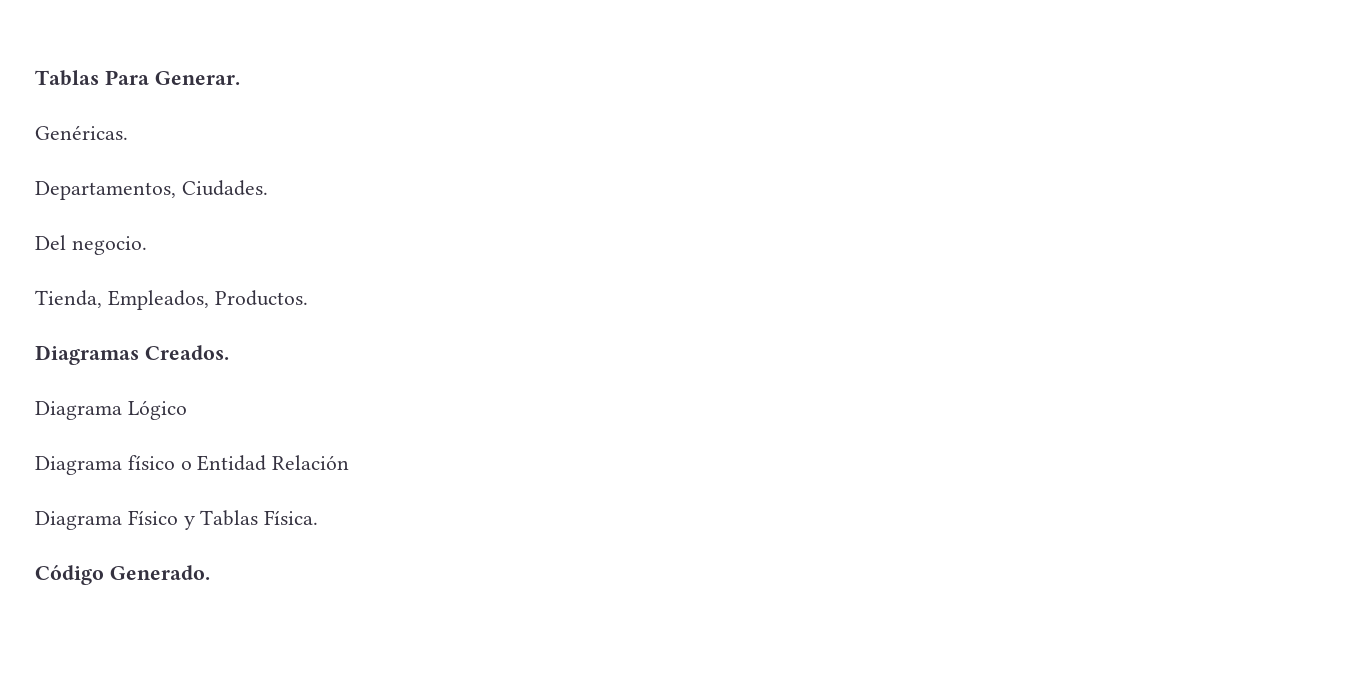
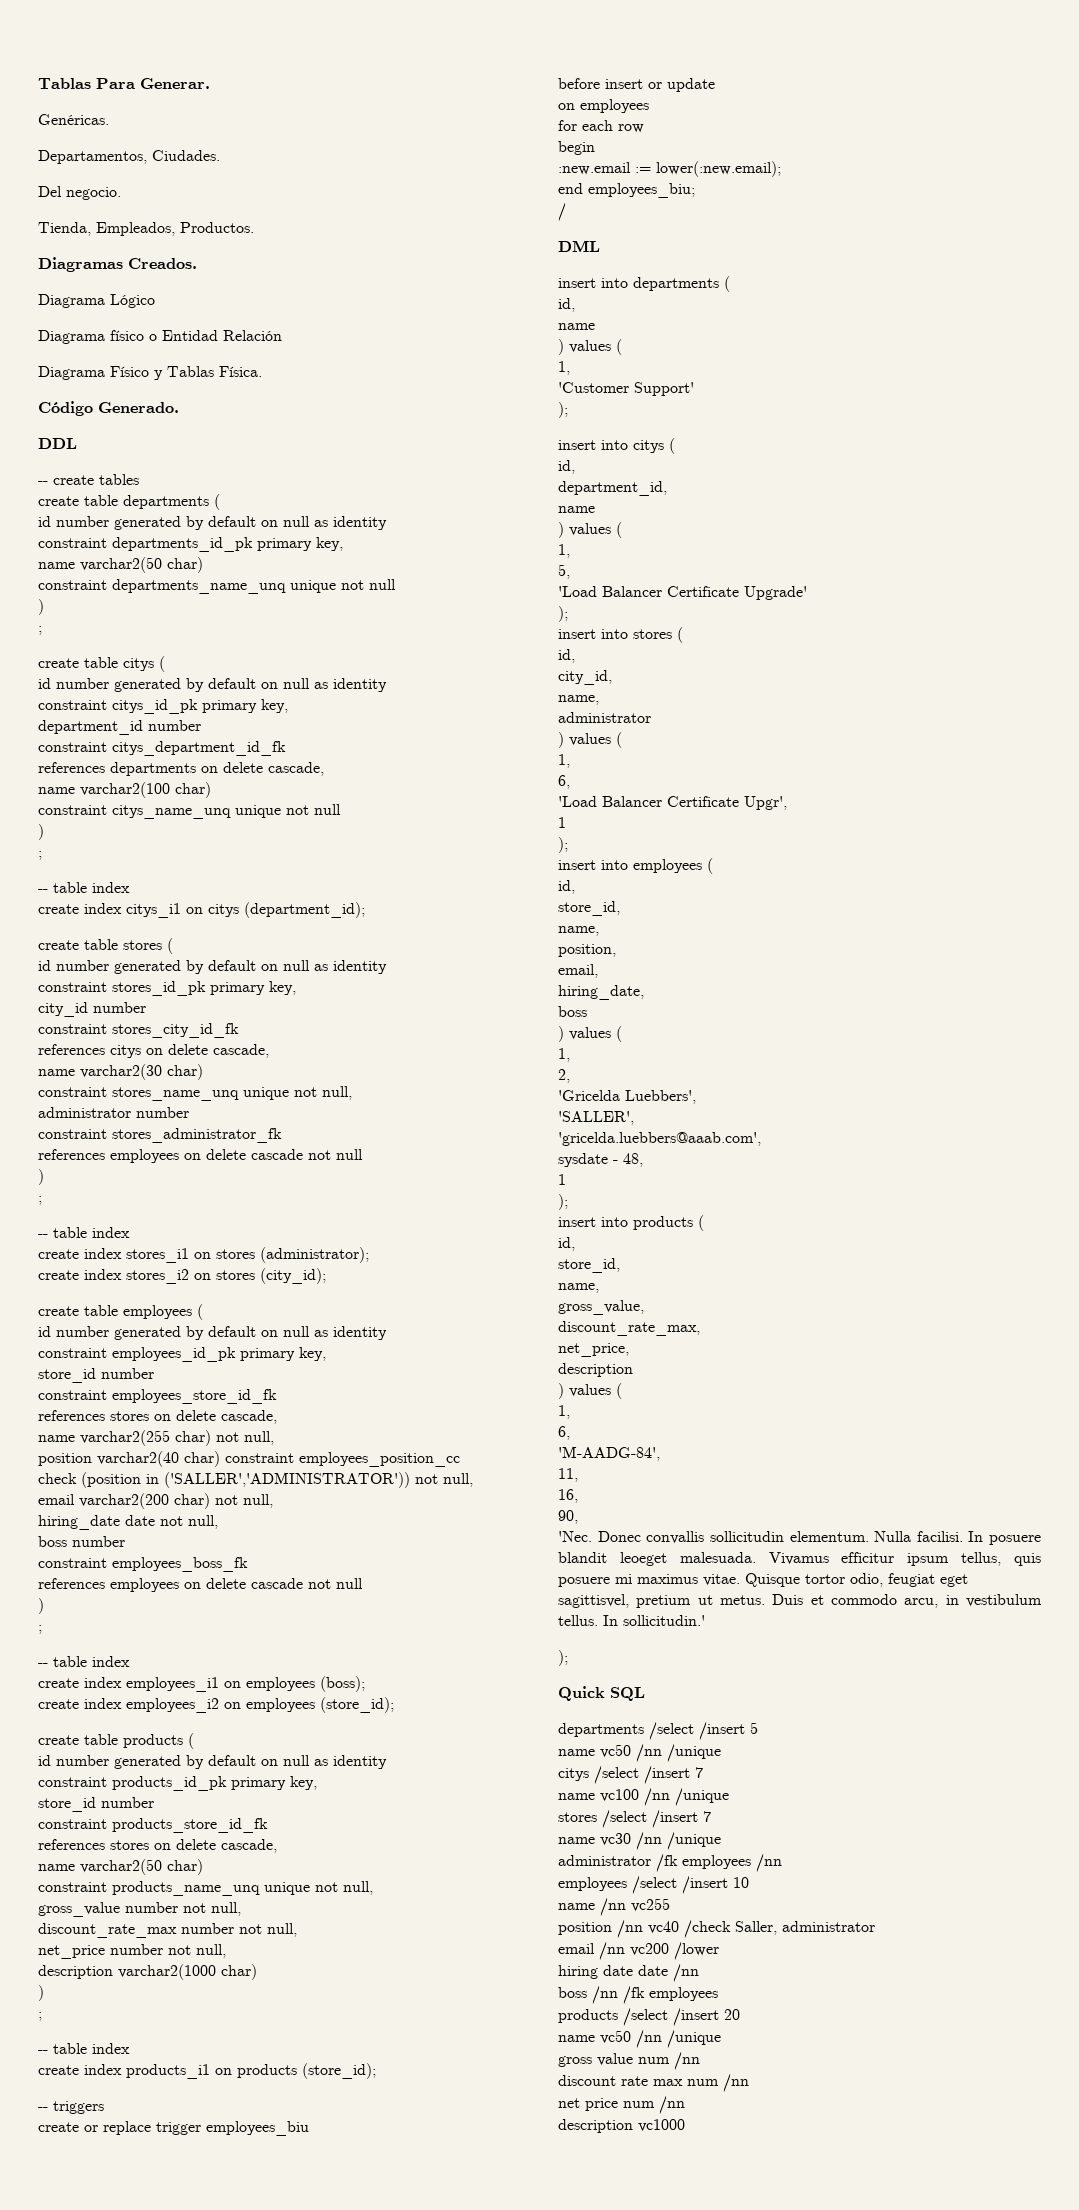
+ DDL
+ -- create tables
+ create table departments (
+ id number generated by default on null as identity
+ constraint departments_id_pk primary key,
+ name varchar2(50 char)
+ constraint departments_name_unq unique not null
+ )
+ ;
+ create table citys (
+ id number generated by default on null as identity
+ constraint citys_id_pk primary key,
+ department_id number
+ constraint citys_department_id_fk
+ references departments on delete cascade,
+ name varchar2(100 char)
+ constraint citys_name_unq unique not null
+ )
+ ;
+ -- table index
+ create index citys_i1 on citys (department_id);
+ create table stores (
+ id number generated by default on null as identity
+ constraint stores_id_pk primary key,
+ city_id number
+ constraint stores_city_id_fk
+ references citys on delete cascade,
+ name varchar2(30 char)
+ constraint stores_name_unq unique not null,
+ administrator number
+ constraint stores_administrator_fk
+ references employees on delete cascade not null
+ )
+ ;
+ -- table index
+ create index stores_i1 on stores (administrator);
+ create index stores_i2 on stores (city_id);
+ create table employees (
+ id number generated by default on null as identity
+ constraint employees_id_pk primary key,
+ store_id number
+ constraint employees_store_id_fk
+ references stores on delete cascade,
+ name varchar2(255 char) not null,
+ position varchar2(40 char) constraint employees_position_cc
+ check (position in ('SALLER','ADMINISTRATOR')) not null,
+ email varchar2(200 char) not null,
+ hiring_date date not null,
+ boss number
+ constraint employees_boss_fk
+ references employees on delete cascade not null
+ )
+ ;
+ -- table index
+ create index employees_i1 on employees (boss);
+ create index employees_i2 on employees (store_id);
+ create table products (
+ id number generated by default on null as identity
+ constraint products_id_pk primary key,
+ store_id number
+ constraint products_store_id_fk
+ references stores on delete cascade,
+ name varchar2(50 char)
+ constraint products_name_unq unique not null,
+ gross_value number not null,
+ discount_rate_max number not null,
+ net_price number not null,
+ description varchar2(1000 char)
+ )
+ ;
+ -- table index
+ create index products_i1 on products (store_id);
+ -- triggers
+ create or replace trigger employees_biu
+ before insert or update
+ on employees
+ for each row
+ begin
+ :new.email := lower(:new.email);
+ end employees_biu;
+ /
+ DML
+ insert into departments (
+ id,
+ name
+ ) values (
+ 1,
+ 'Customer Support'
+ );
+ insert into citys (
+ id,
+ department_id,
+ name
+ ) values (
+ 1,
+ 5,
+ 'Load Balancer Certificate Upgrade'
+ );
+ insert into stores (
+ id,
+ city_id,
+ name,
+ administrator
+ ) values (
+ 1,
+ 6,
+ 'Load Balancer Certificate Upgr',
+ 1
+ );
+ insert into employees (
+ id,
+ store_id,
+ name,
+ position,
+ email,
+ hiring_date,
+ boss
+ ) values (
+ 1,
+ 2,
+ 'Gricelda Luebbers',
+ 'SALLER',
+ 'gricelda.luebbers@aaab.com',
+ sysdate - 48,
+ 1
+ );
+ insert into products (
+ id,
+ store_id,
+ name,
+ gross_value,
+ discount_rate_max,
+ net_price,
+ description
+ ) values (
+ 1,
+ 6,
+ 'M-AADG-84',
+ 11,
+ 16,
+ 90,
+ 'Nec. Donec convallis sollicitudin elementum. Nulla facilisi. In posuere blandit leoeget malesuada. Vivamus efficitur ipsum tellus, quis posuere mi maximus vitae. Quisque tortor odio, feugiat eget sagittisvel, pretium ut metus. Duis et commodo arcu, in vestibulum tellus. In sollicitudin.'
+ );
+ Quick SQL
+ departments /select /insert 5
+ name vc50 /nn /unique
+ citys /select /insert 7
+ name vc100 /nn /unique
+ stores /select /insert 7
+ name vc30 /nn /unique
+ administrator /fk employees /nn
+ employees /select /insert 10
+ name /nn vc255
+ position /nn vc40 /check Saller, administrator
+ email /nn vc200 /lower
+ hiring date date /nn
+ boss /nn /fk employees
+ products /select /insert 20
+ name vc50 /nn /unique
+ gross value num /nn
+ discount rate max num /nn
+ net price num /nn
+ description vc1000

